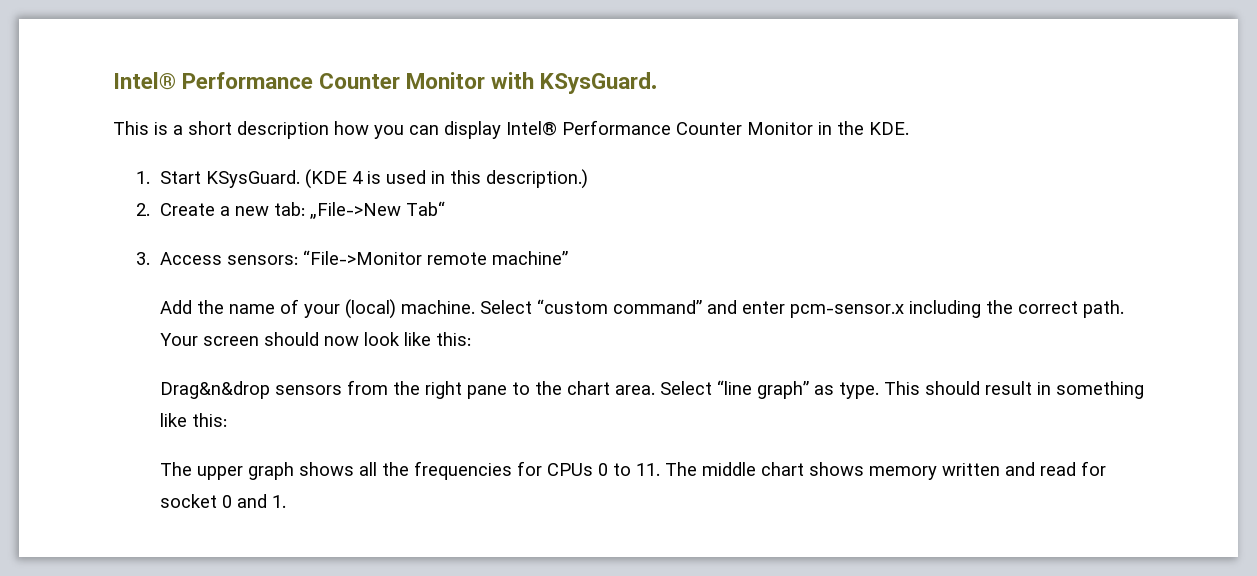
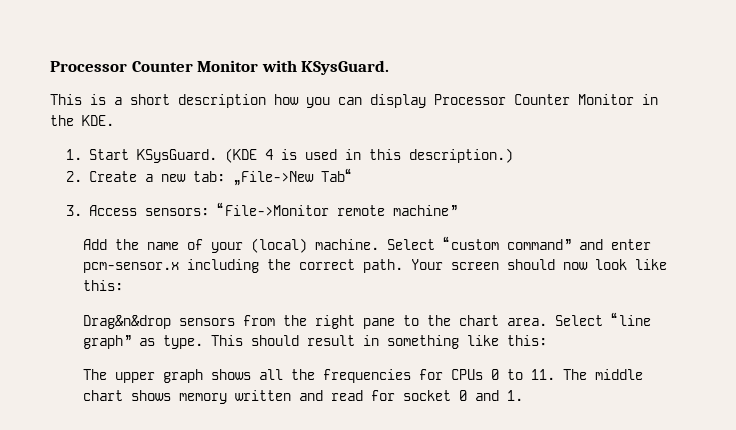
- Intel® Performance Counter Monitor with KSysGuard.
+ Processor Counter Monitor with KSysGuard.
- This is a short description how you can display Intel® Performance Counter Monitor in the KDE.
+ This is a short description how you can display Processor Counter Monitor in the KDE.

